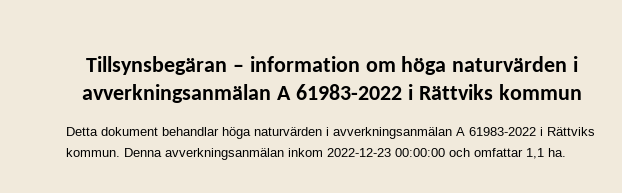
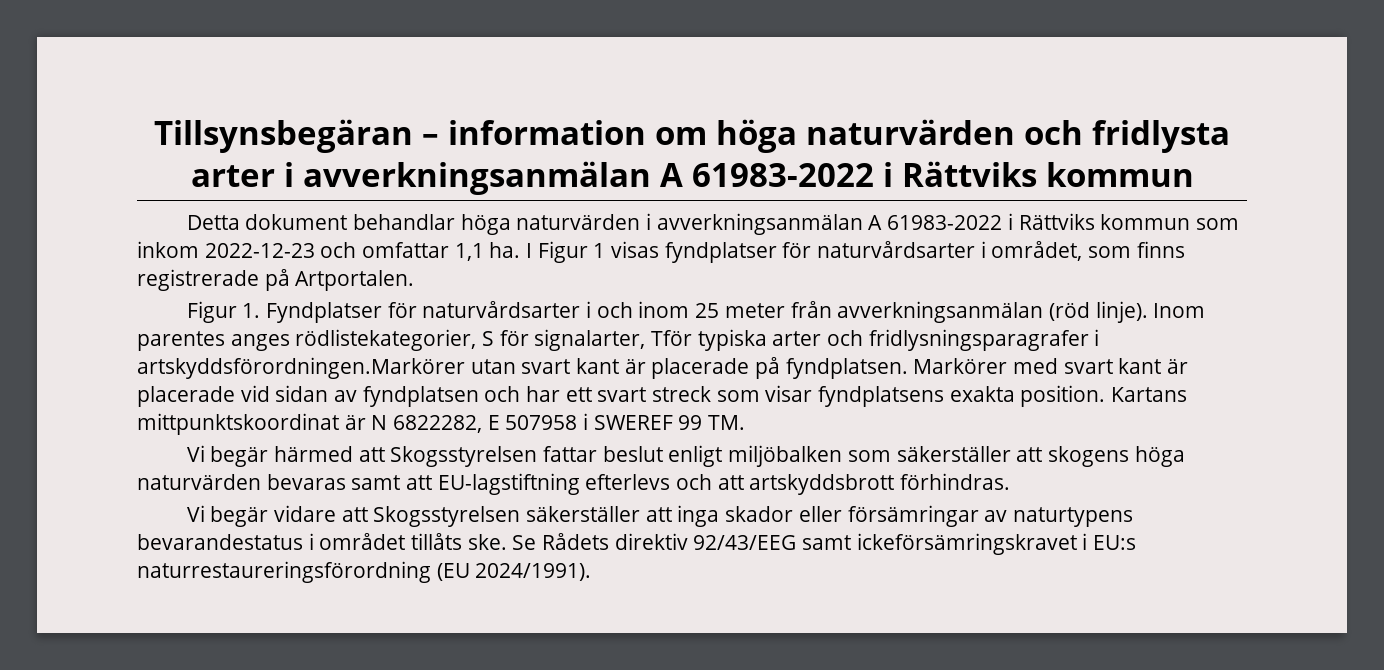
- Tillsynsbegäran – information om höga naturvärden i avverkningsanmälan A 61983-2022 i Rättviks kommun
+ Tillsynsbegäran – information om höga naturvärden och fridlysta arter i avverkningsanmälan A 61983-2022 i Rättviks kommun
- Detta dokument behandlar höga naturvärden i avverkningsanmälan A 61983-2022 i Rättviks kommun. Denna avverkningsanmälan inkom 2022-12-23 00:00:00 och omfattar 1,1 ha.
+ Detta dokument behandlar höga naturvärden i avverkningsanmälan A 61983-2022 i Rättviks kommun som inkom 2022-12-23 och omfattar 1,1 ha.
+ I Figur 1 visas fyndplatser för naturvårdsarter i området, som finns registrerade på Artportalen.
+ Figur 1. Fyndplatser för naturvårdsarter i och inom 25 meter från avverkningsanmälan (röd linje). Inom parentes anges rödlistekategorier, S för signalarter, Tför typiska arter och fridlysningsparagrafer i artskyddsförordningen.Markörer utan svart kant är placerade på fyndplatsen. Markörer med svart kant är placerade vid sidan av fyndplatsen och har ett svart streck som visar fyndplatsens exakta position. Kartans mittpunktskoordinat är N 6822282, E 507958 i SWEREF 99 TM.
+ Vi begär härmed att Skogsstyrelsen fattar beslut enligt miljöbalken som säkerställer att skogens höga naturvärden bevaras samt att EU-lagstiftning efterlevs och att artskyddsbrott förhindras.
+ Vi begär vidare att Skogsstyrelsen säkerställer att inga skador eller försämringar av naturtypens bevarandestatus i området tillåts ske. Se Rådets direktiv 92/43/EEG samt ickeförsämringskravet i EU:s naturrestaureringsförordning (EU 2024/1991).

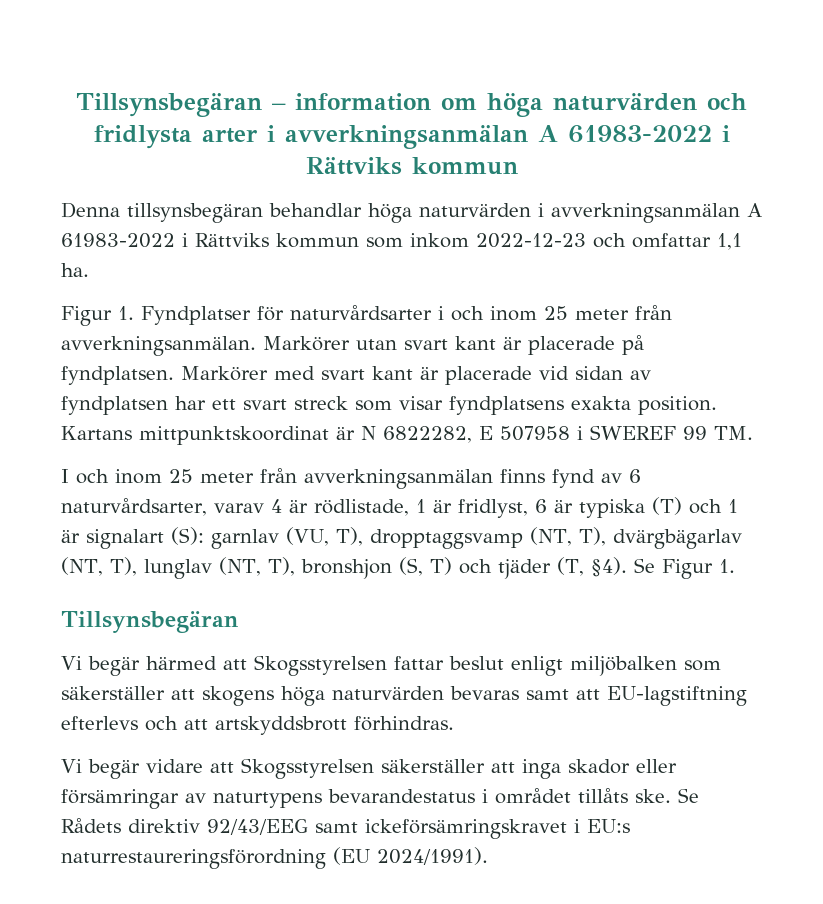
- Detta dokument behandlar höga naturvärden i avverkningsanmälan A 61983-2022 i Rättviks kommun som inkom 2022-12-23 och omfattar 1,1 ha. I Figur 1 visas fyndplatser för naturvårdsarter i området, som finns registrerade på Artportalen.
+ Denna tillsynsbegäran behandlar höga naturvärden i avverkningsanmälan A 61983-2022 i Rättviks kommun som inkom 2022-12-23 och omfattar 1,1 ha.
- Figur 1. Fyndplatser för naturvårdsarter i och inom 25 meter från avverkningsanmälan (röd linje). Inom parentes anges rödlistekategorier, S för signalarter, Tför typiska arter och fridlysningsparagrafer i artskyddsförordningen.Markörer utan svart kant är placerade på fyndplatsen.
+ Figur 1. Fyndplatser för naturvårdsarter i och inom 25 meter från avverkningsanmälan. Markörer utan svart kant är placerade på fyndplatsen.
- Markörer med svart kant är placerade vid sidan av fyndplatsen och har ett svart streck som visar fyndplatsens exakta position.
+ Markörer med svart kant är placerade vid sidan av fyndplatsen har ett svart streck som visar fyndplatsens exakta position.
+ I och inom 25 meter från avverkningsanmälan finns fynd av 6 naturvårdsarter, varav 4 är rödlistade, 1 är fridlyst, 6 är typiska (T) och 1 är signalart (S): garnlav (VU, T), dropptaggsvamp (NT, T), dvärgbägarlav (NT, T), lunglav (NT, T), bronshjon (S, T) och tjäder (T, §4). Se Figur 1.
+ Tillsynsbegäran

